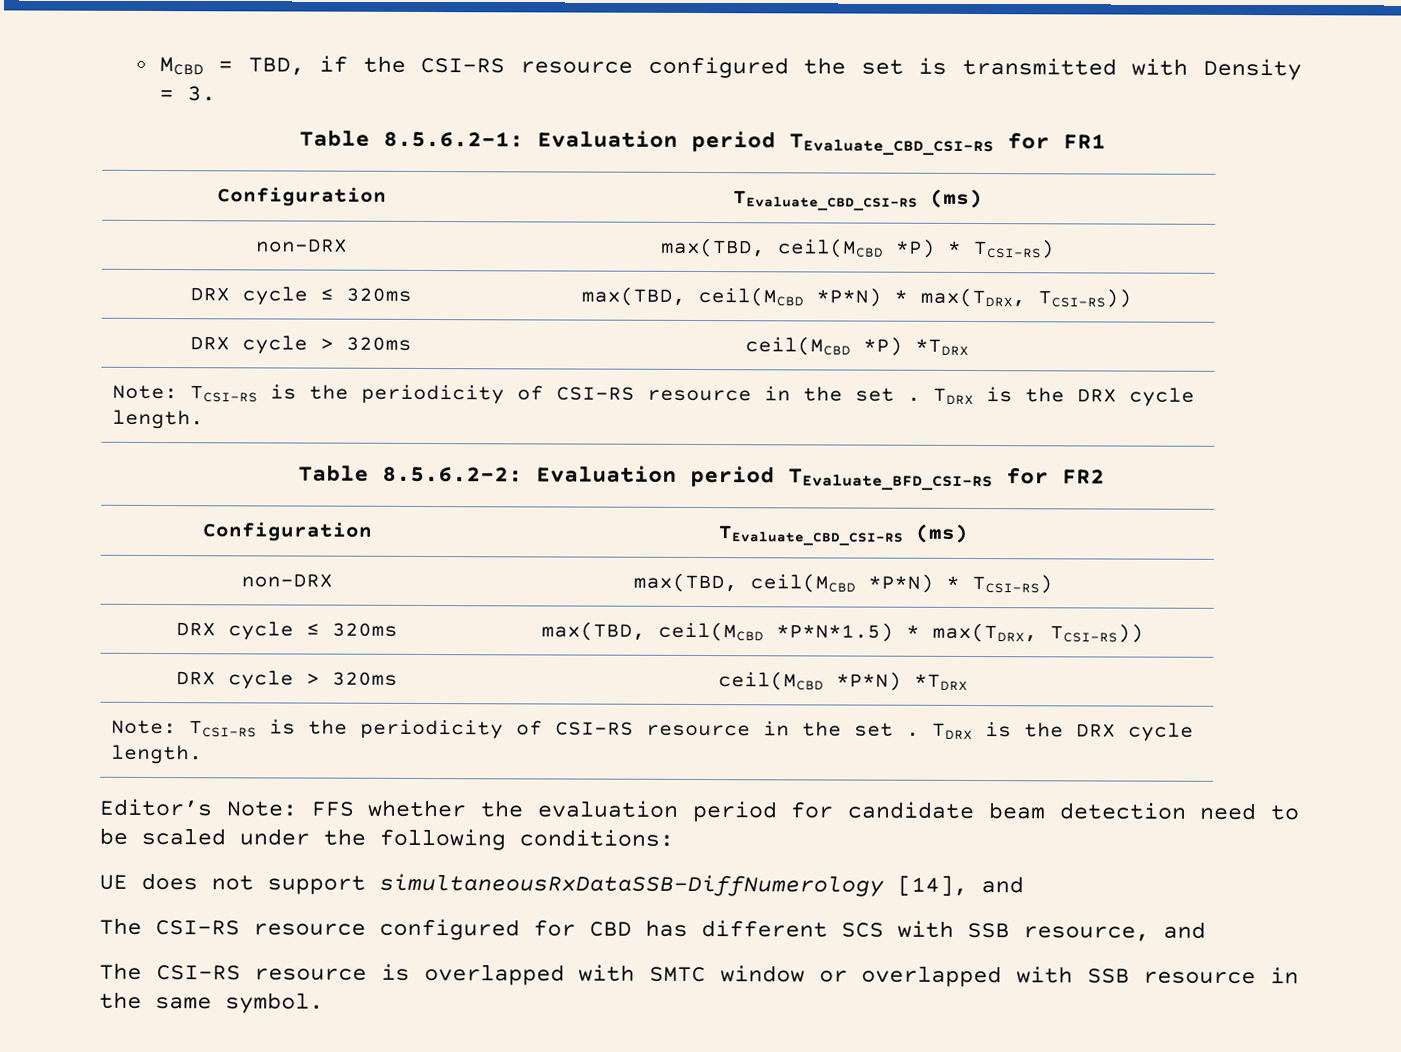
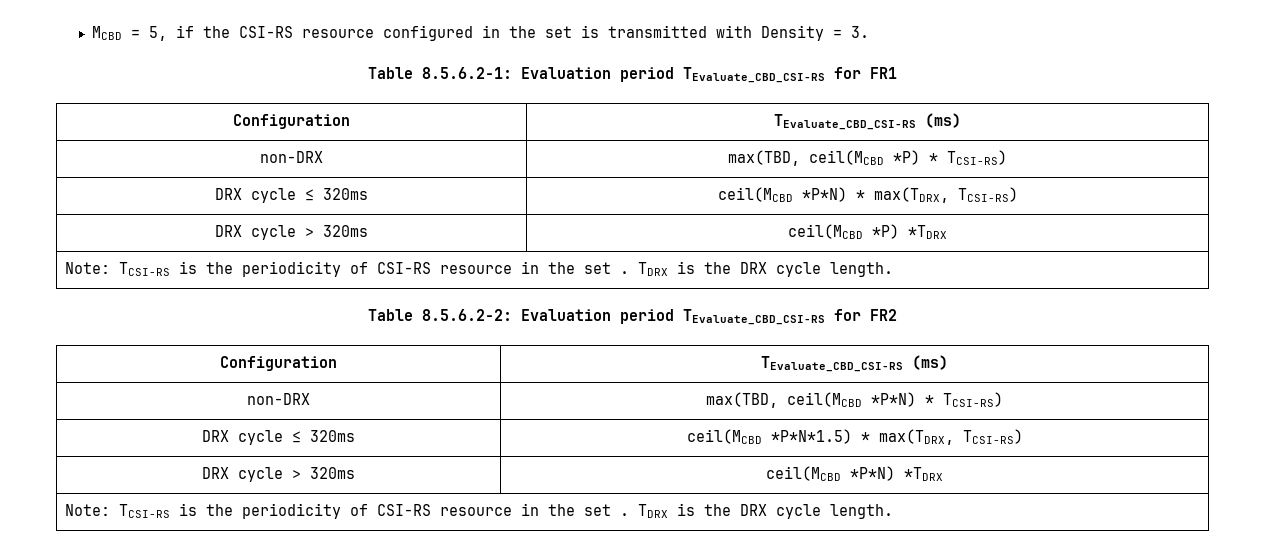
- MCBD = TBD, if the CSI-RS resource configured the set is transmitted with Density = 3.
+ MCBD = 5, if the CSI-RS resource configured in the set is transmitted with Density = 3.
- DRX cycle ≤ 320ms | max(TBD, ceil(MCBD *P*N) * max(TDRX, TCSI-RS))
+ DRX cycle ≤ 320ms | ceil(MCBD *P*N) * max(TDRX, TCSI-RS)
- Table 8.5.6.2-2: Evaluation period TEvaluate_BFD_CSI-RS for FR2
+ Table 8.5.6.2-2: Evaluation period TEvaluate_CBD_CSI-RS for FR2
- DRX cycle ≤ 320ms | max(TBD, ceil(MCBD *P*N*1.5) * max(TDRX, TCSI-RS))
+ DRX cycle ≤ 320ms | ceil(MCBD *P*N*1.5) * max(TDRX, TCSI-RS)
- Editor’s Note: FFS whether the evaluation period for candidate beam detection need to be scaled under the following conditions:
- UE does not support simultaneousRxDataSSB-DiffNumerology [14], and
- The CSI-RS resource configured for CBD has different SCS with SSB resource, and
- The CSI-RS resource is overlapped with SMTC window or overlapped with SSB resource in the same symbol.

